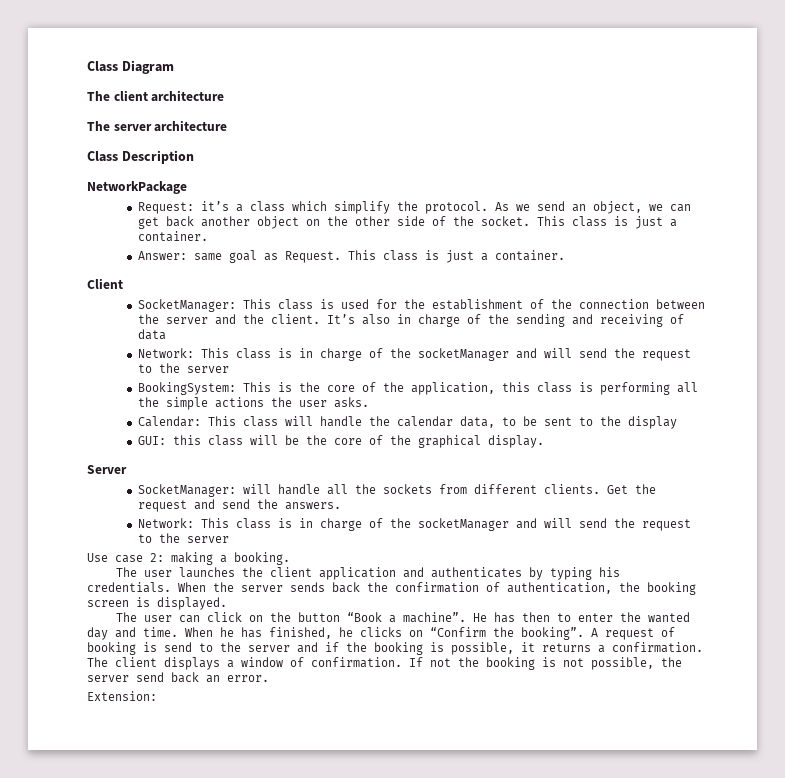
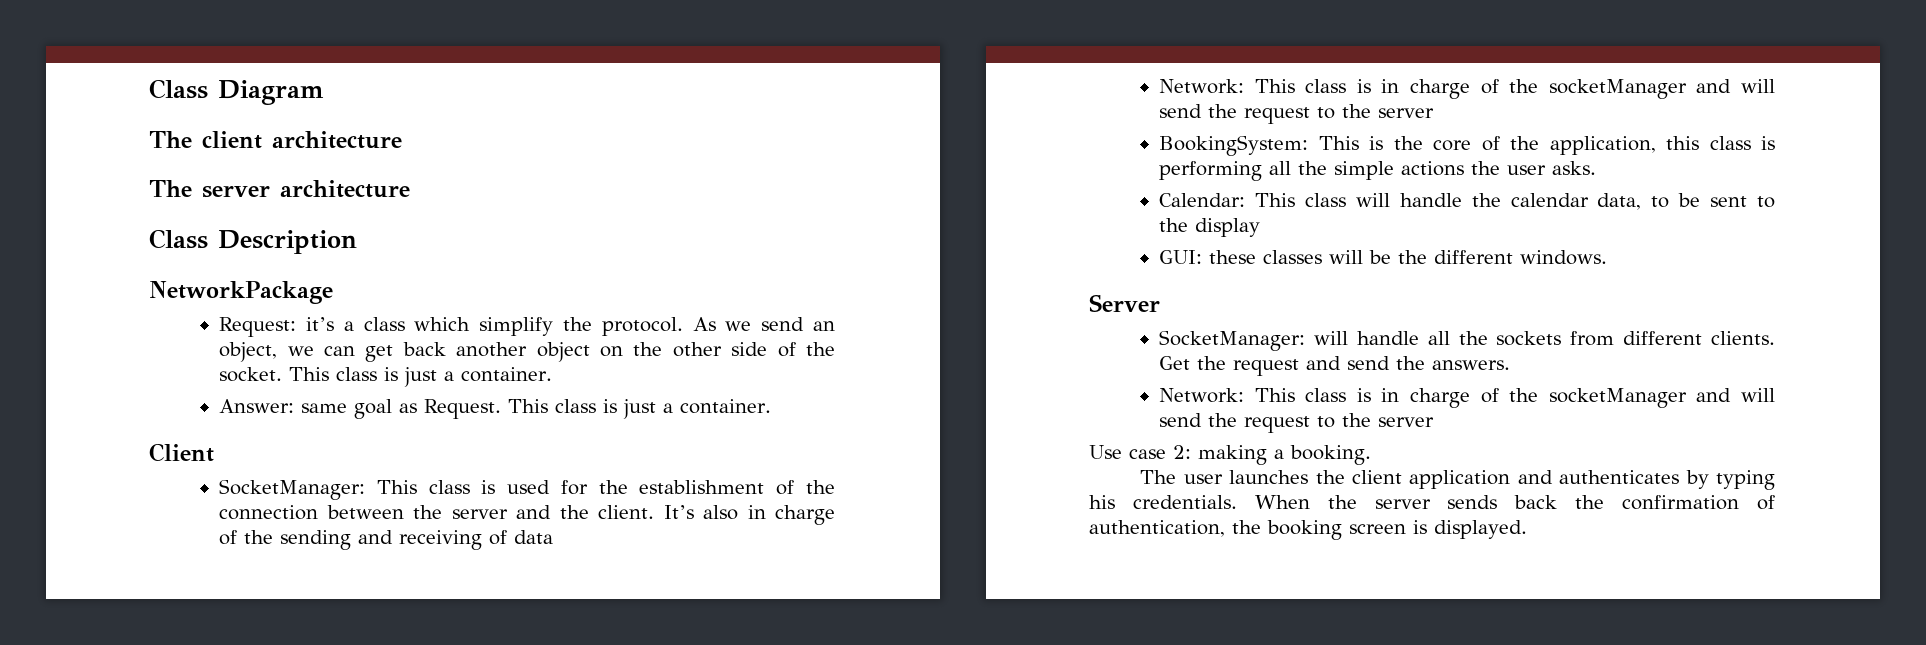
- GUI: this class will be the core of the graphical display.
+ GUI: these classes will be the different windows.
- The user can click on the button “Book a machine”. He has then to enter the wanted day and time. When he has finished, he clicks on “Confirm the booking”. A request of booking is send to the server and if the booking is possible, it returns a confirmation. The client displays a window of confirmation. If not the booking is not possible, the server send back an error.
- Extension:

